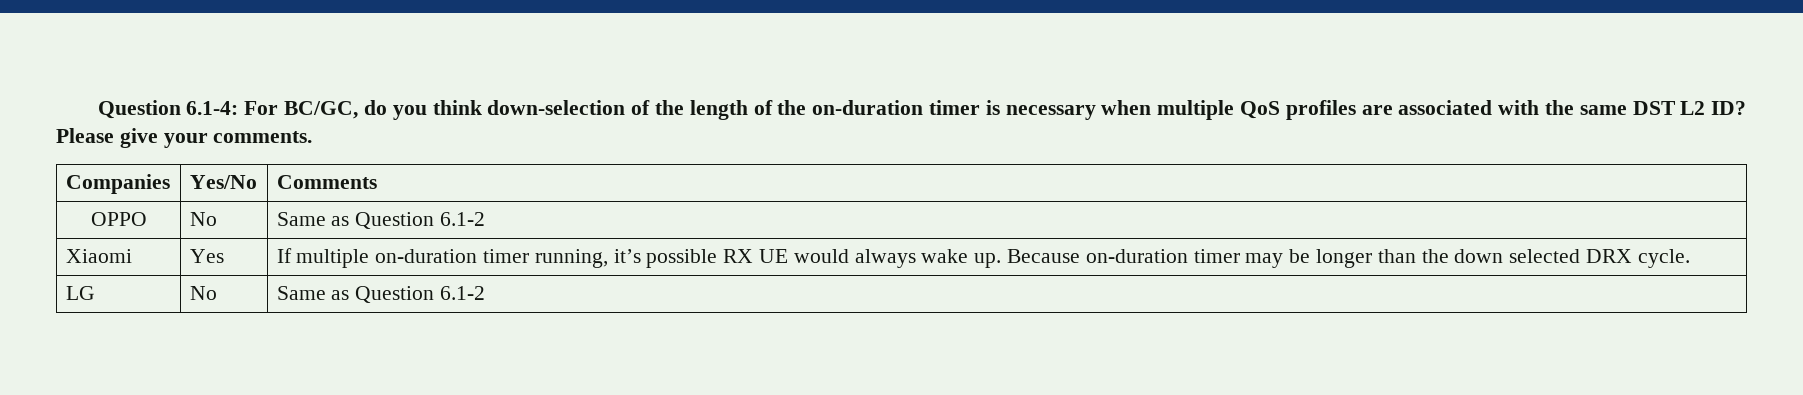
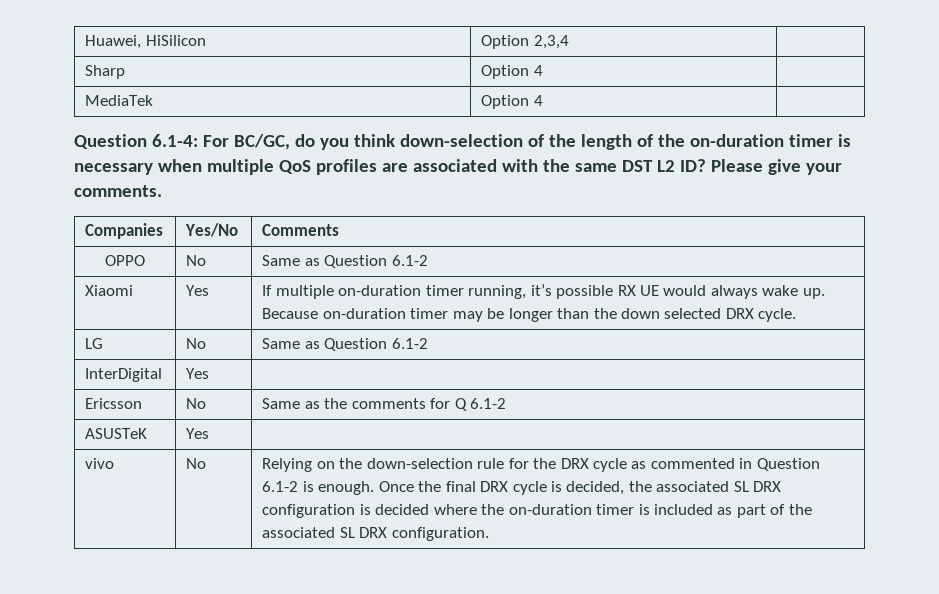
+ Huawei, HiSilicon | Option 2,3,4 |
+ Sharp | Option 4 |
+ MediaTek | Option 4 |
+ InterDigital | Yes |
+ Ericsson | No | Same as the comments for Q 6.1-2
+ ASUSTeK | Yes |
+ vivo | No | Relying on the down-selection rule for the DRX cycle as commented in Question 6.1-2 is enough. Once the final DRX cycle is decided, the associated SL DRX configuration is decided where the on-duration timer is included as part of the associated SL DRX configuration.

